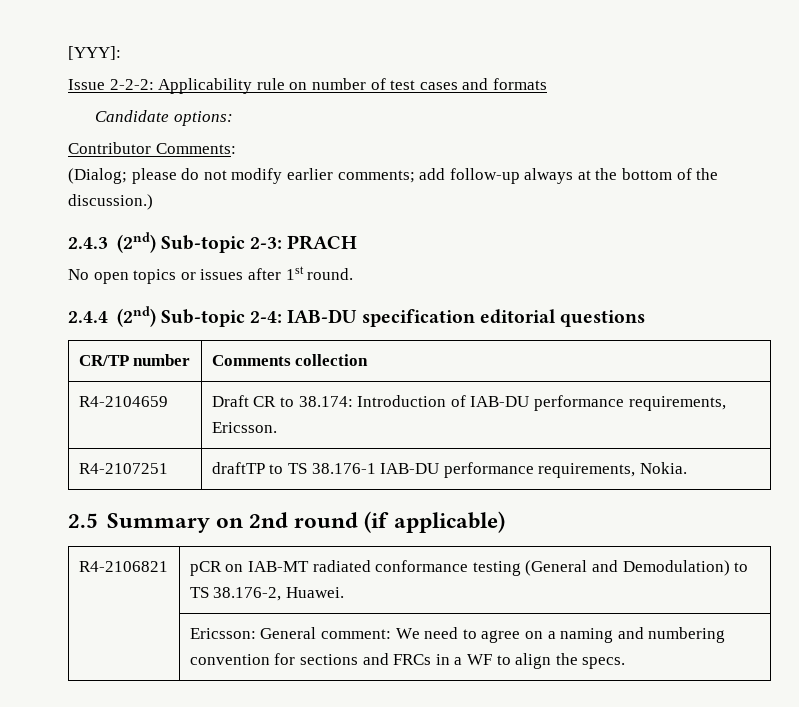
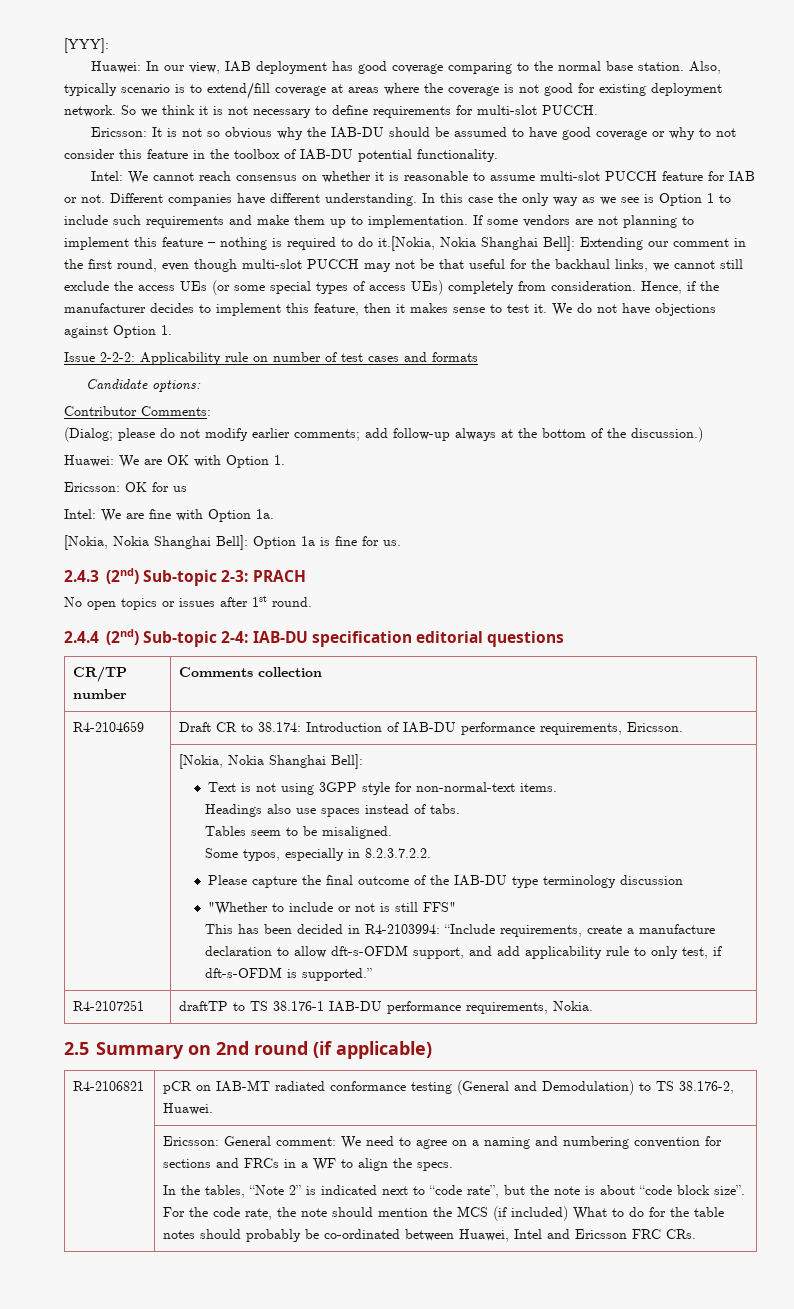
+ Huawei: In our view, IAB deployment has good coverage comparing to the normal base station. Also, typically scenario is to extend/fill coverage at areas where the coverage is not good for existing deployment network. So we think it is not necessary to define requirements for multi-slot PUCCH.
+ Ericsson: It is not so obvious why the IAB-DU should be assumed to have good coverage or why to not consider this feature in the toolbox of IAB-DU potential functionality.
+ Intel: We cannot reach consensus on whether it is reasonable to assume multi-slot PUCCH feature for IAB or not. Different companies have different understanding. In this case the only way as we see is Option 1 to include such requirements and make them up to implementation. If some vendors are not planning to implement this feature – nothing is required to do it.[Nokia, Nokia Shanghai Bell]: Extending our comment in the first round, even though multi-slot PUCCH may not be that useful for the backhaul links, we cannot still exclude the access UEs (or some special types of access UEs) completely from consideration. Hence, if the manufacturer decides to implement this feature, then it makes sense to test it. We do not have objections against Option 1.
+ Huawei: We are OK with Option 1.
+ Ericsson: OK for us
+ Intel: We are fine with Option 1a.
+ [Nokia, Nokia Shanghai Bell]: Option 1a is fine for us.
  R4-2104659 | Draft CR to 38.174: Introduction of IAB-DU performance requirements, Ericsson.
+ | [Nokia, Nokia Shanghai Bell]:
+ Text is not using 3GPP style for non-normal-text items.
+ Headings also use spaces instead of tabs.
+ Tables seem to be misaligned.
+ Some typos, especially in 8.2.3.7.2.2.
+ Please capture the final outcome of the IAB-DU type terminology discussion
+ "Whether to include or not is still FFS"
+ This has been decided in R4-2103994: “Include requirements, create a manufacture declaration to allow dft-s-OFDM support, and add applicability rule to only test, if dft-s-OFDM is supported.”
+ In the tables, “Note 2” is indicated next to “code rate”, but the note is about “code block size”. For the code rate, the note should mention the MCS (if included) What to do for the table notes should probably be co-ordinated between Huawei, Intel and Ericsson FRC CRs.

